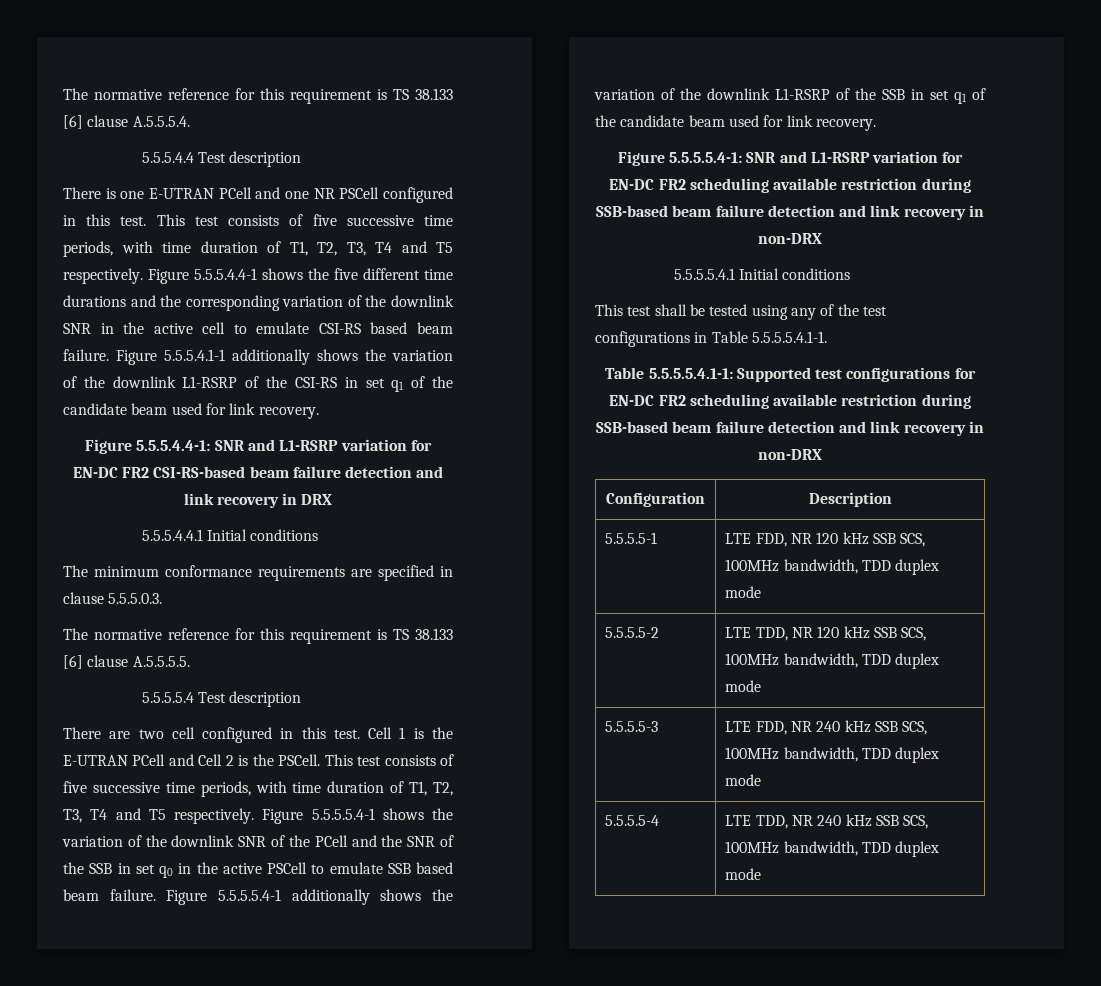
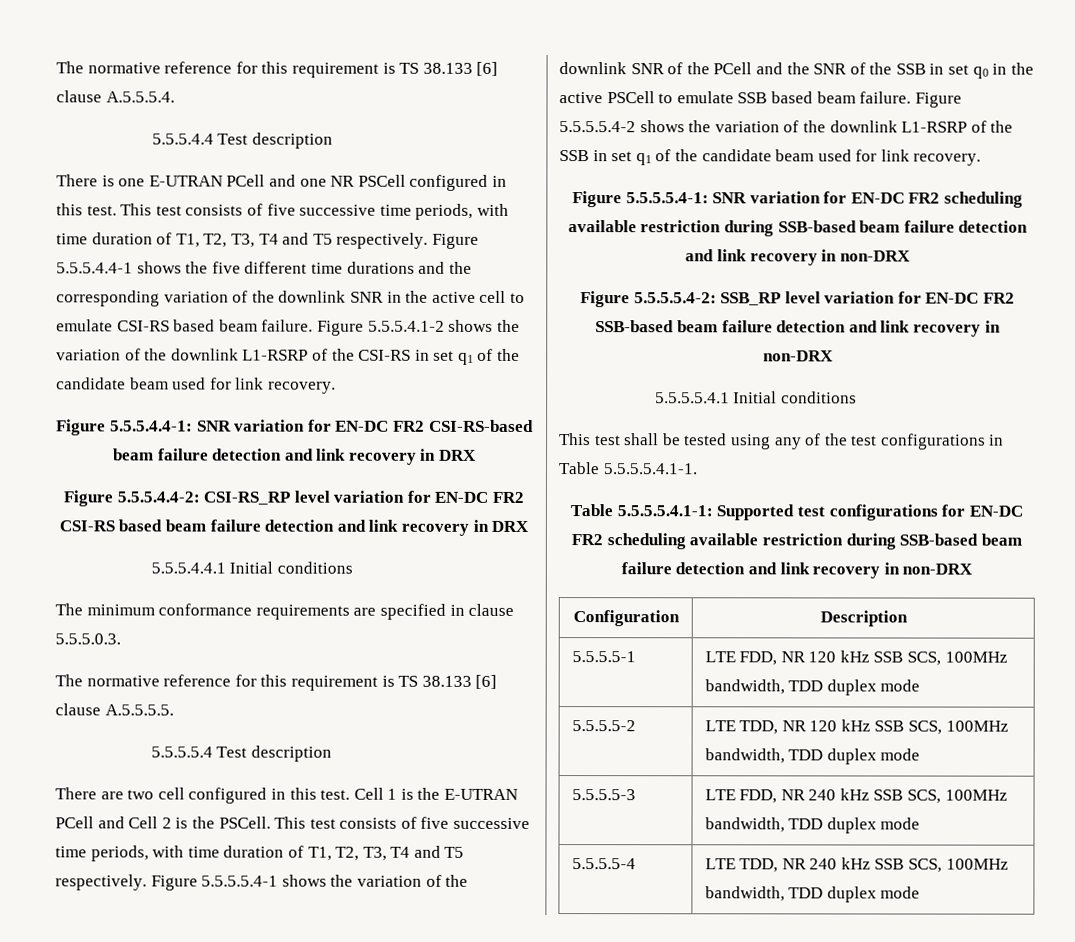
- Figure 5.5.5.4.1-1 additionally shows the variation of the downlink L1-RSRP of the CSI-RS in set q1 of the candidate beam used for link recovery.
+ Figure 5.5.5.4.1-2 shows the variation of the downlink L1-RSRP of the CSI-RS in set q1 of the candidate beam used for link recovery.
- Figure 5.5.5.4.4-1: SNR and L1-RSRP variation for EN-DC FR2 CSI-RS-based beam failure detection and link recovery in DRX
+ Figure 5.5.5.4.4-1: SNR variation for EN-DC FR2 CSI-RS-based beam failure detection and link recovery in DRX
+ Figure 5.5.5.4.4-2: CSI-RS_RP level variation for EN-DC FR2 CSI-RS based beam failure detection and link recovery in DRX
- Figure 5.5.5.5.4-1 additionally shows the variation of the downlink L1-RSRP of the SSB in set q1 of the candidate beam used for link recovery.
+ Figure 5.5.5.5.4-2 shows the variation of the downlink L1-RSRP of the SSB in set q1 of the candidate beam used for link recovery.
- Figure 5.5.5.5.4-1: SNR and L1-RSRP variation for EN-DC FR2 scheduling available restriction during SSB-based beam failure detection and link recovery in non-DRX
+ Figure 5.5.5.5.4-1: SNR variation for EN-DC FR2 scheduling available restriction during SSB-based beam failure detection and link recovery in non-DRX
+ Figure 5.5.5.5.4-2: SSB_RP level variation for EN-DC FR2 SSB-based beam failure detection and link recovery in non-DRX

